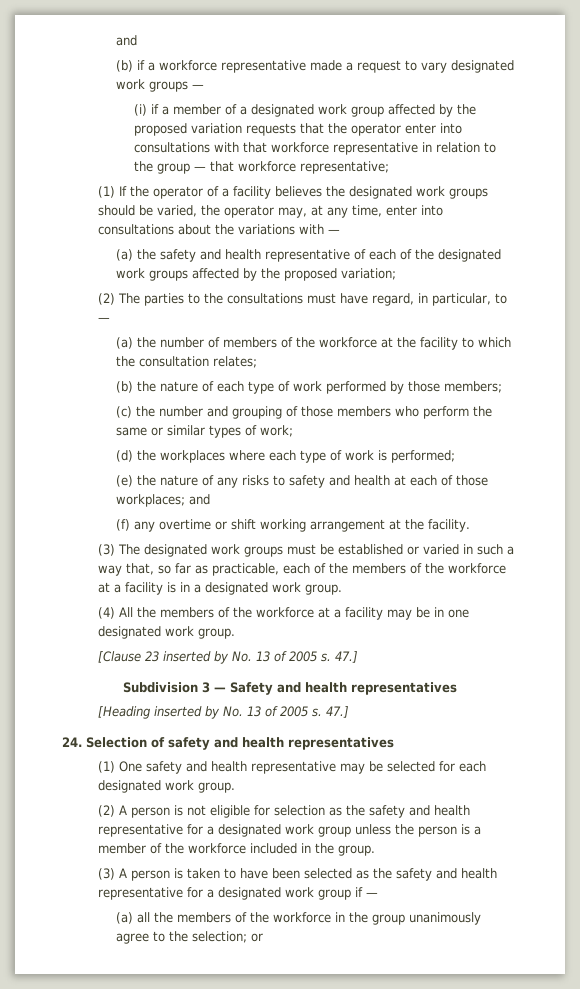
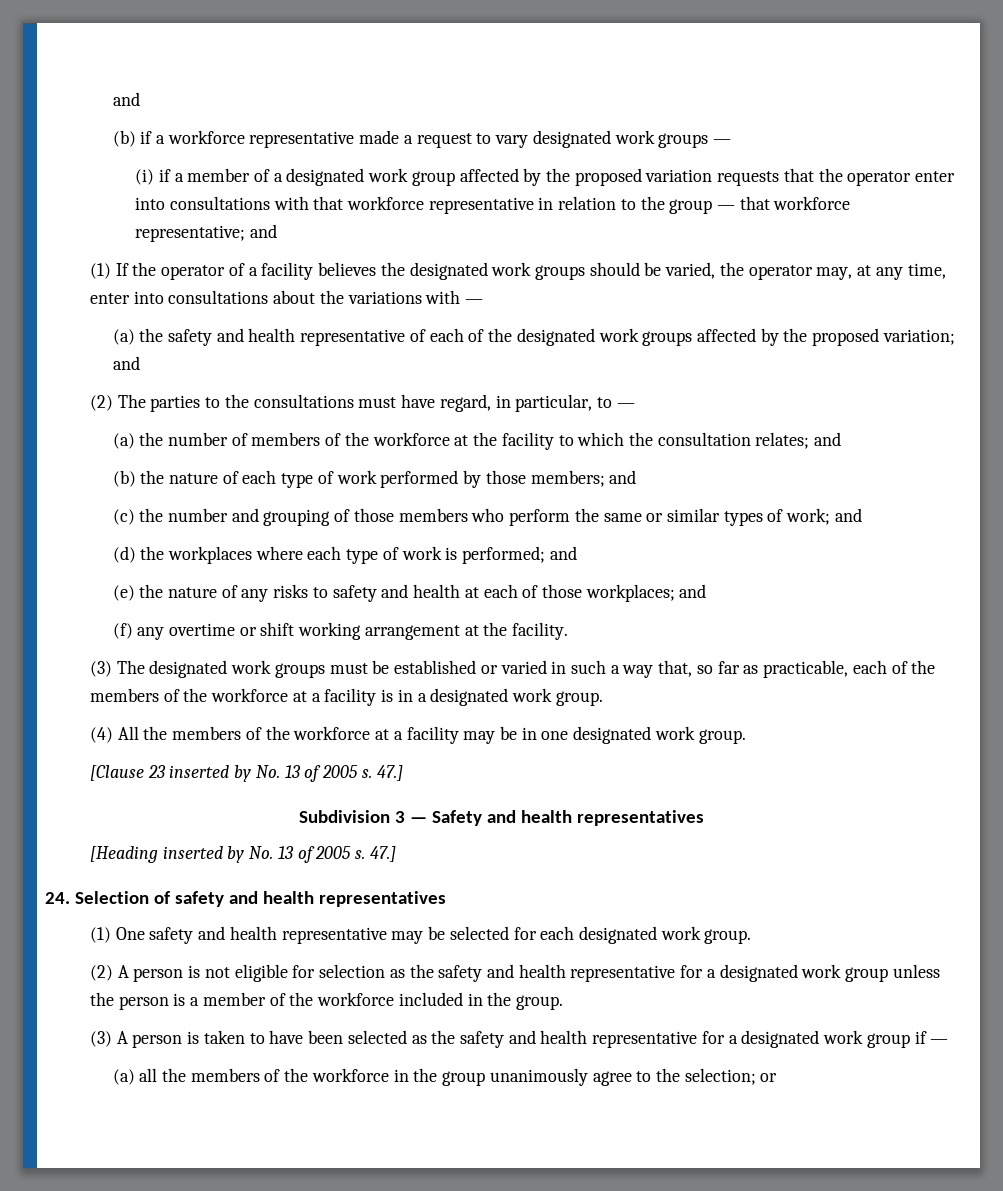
- (i) if a member of a designated work group affected by the proposed variation requests that the operator enter into consultations with that workforce representative in relation to the group — that workforce representative;
+ (i) if a member of a designated work group affected by the proposed variation requests that the operator enter into consultations with that workforce representative in relation to the group — that workforce representative; and
- (a) the safety and health representative of each of the designated work groups affected by the proposed variation;
+ (a) the safety and health representative of each of the designated work groups affected by the proposed variation; and
- (a) the number of members of the workforce at the facility to which the consultation relates;
+ (a) the number of members of the workforce at the facility to which the consultation relates; and
- (b) the nature of each type of work performed by those members;
+ (b) the nature of each type of work performed by those members; and
- (c) the number and grouping of those members who perform the same or similar types of work;
+ (c) the number and grouping of those members who perform the same or similar types of work; and
- (d) the workplaces where each type of work is performed;
+ (d) the workplaces where each type of work is performed; and

